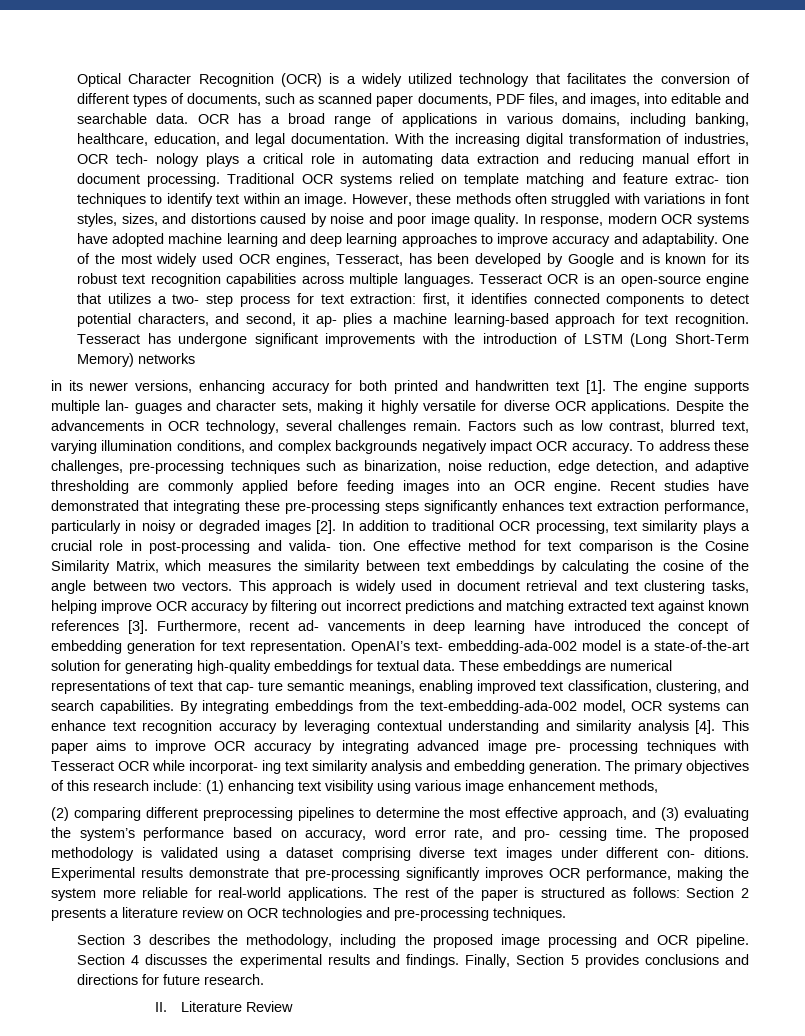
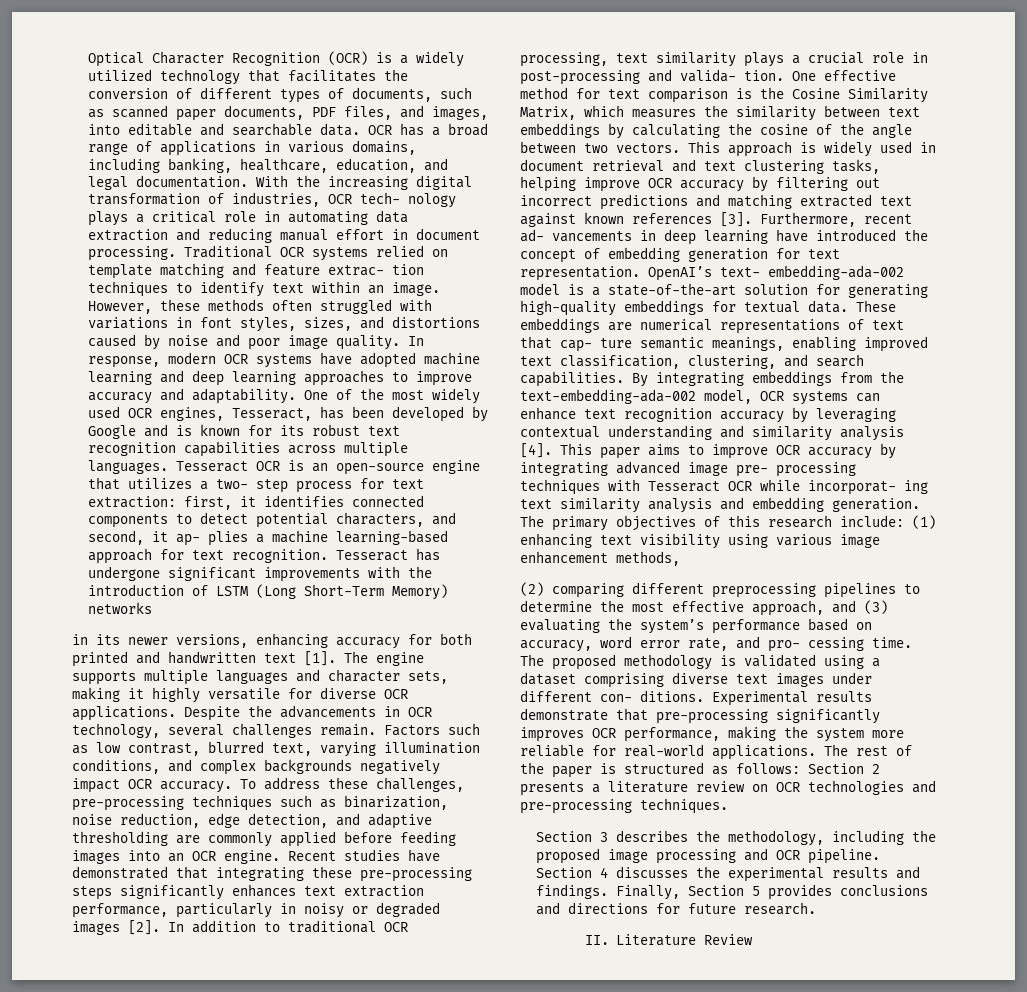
- The engine supports multiple lan- guages and character sets, making it highly versatile for diverse OCR applications.
+ The engine supports multiple languages and character sets, making it highly versatile for diverse OCR applications.

